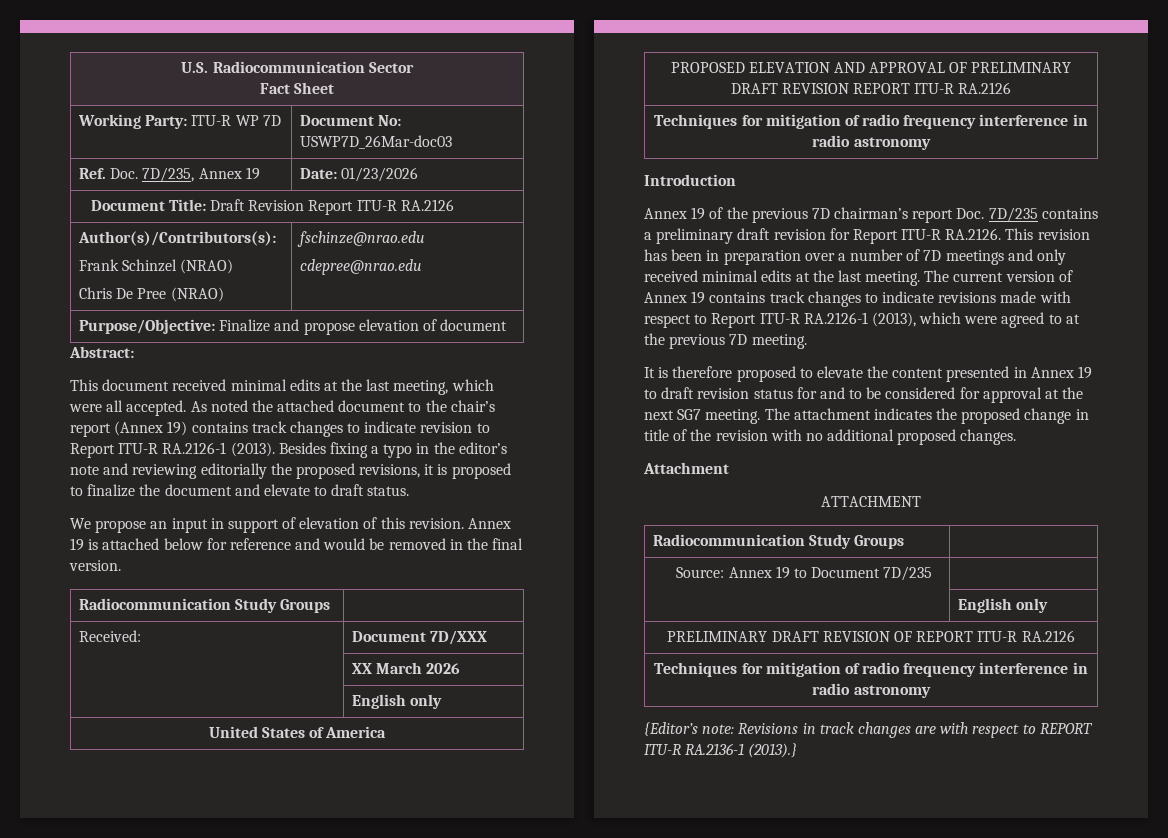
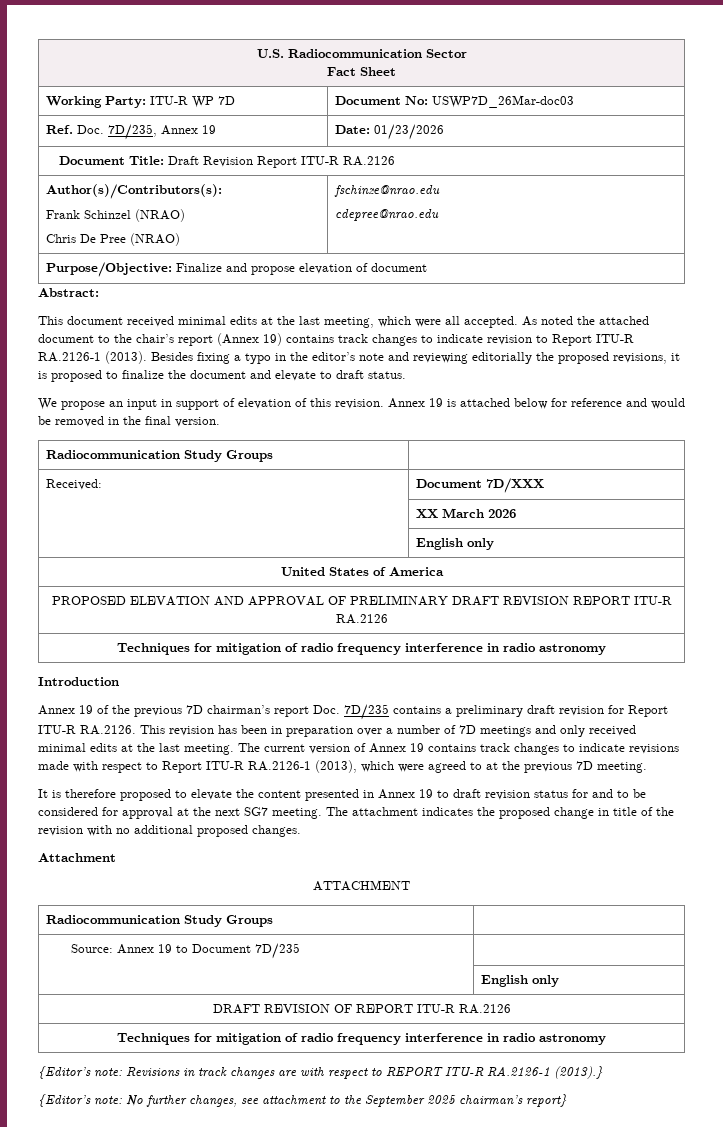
- PRELIMINARY DRAFT REVISION OF REPORT ITU-R RA.2126
+ DRAFT REVISION OF REPORT ITU-R RA.2126
- {Editor’s note: Revisions in track changes are with respect to REPORT ITU-R RA.2136-1 (2013).}
+ {Editor’s note: Revisions in track changes are with respect to REPORT ITU-R RA.2126-1 (2013).}
+ {Editor’s note: No further changes, see attachment to the September 2025 chairman’s report}

